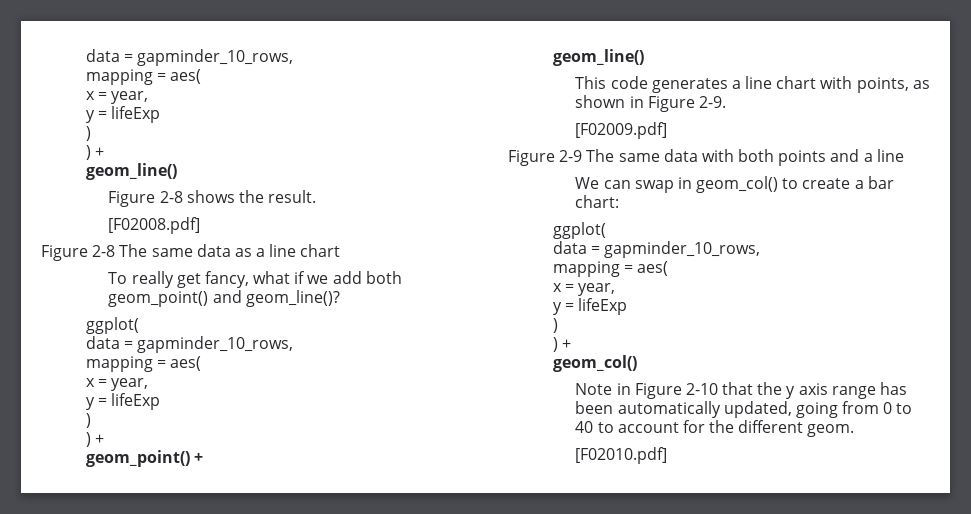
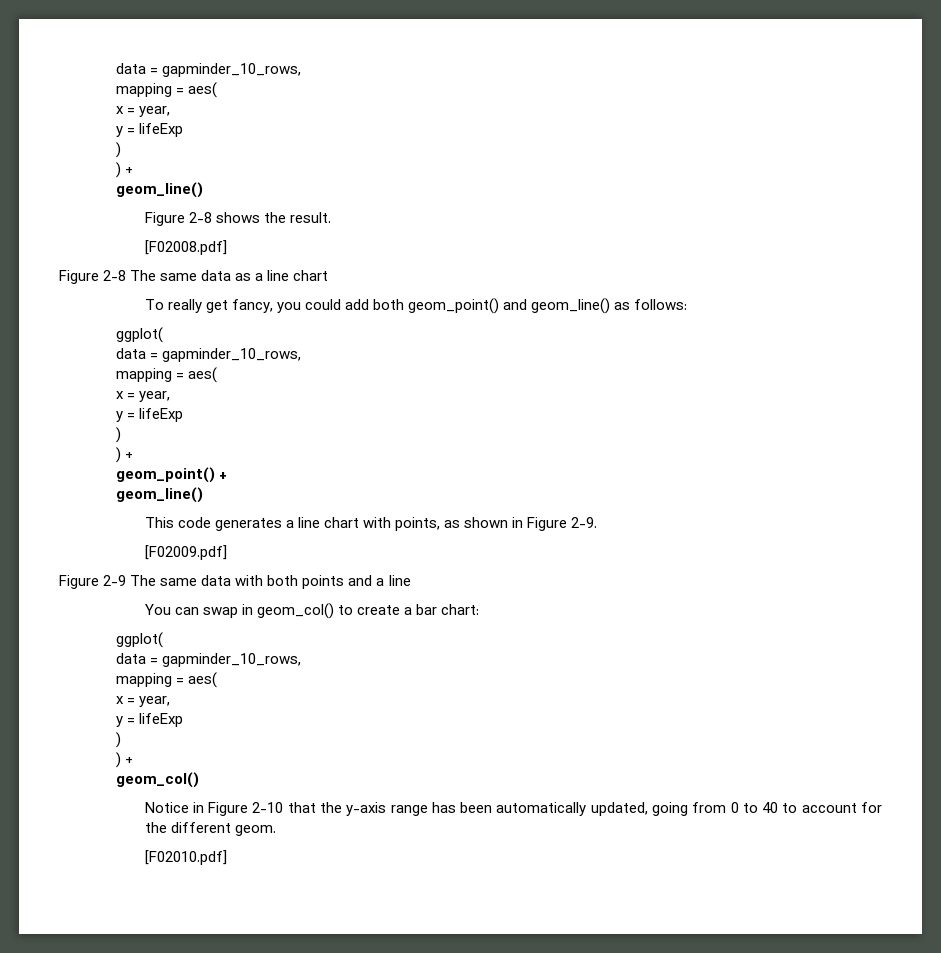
- To really get fancy, what if we add both geom_point() and geom_line()?
+ To really get fancy, you could add both geom_point() and geom_line() as follows:
- We can swap in geom_col() to create a bar chart:
+ You can swap in geom_col() to create a bar chart:
- Note in Figure 2-10 that the y axis range has been automatically updated, going from 0 to 40 to account for the different geom.
+ Notice in Figure 2-10 that the y-axis range has been automatically updated, going from 0 to 40 to account for the different geom.

